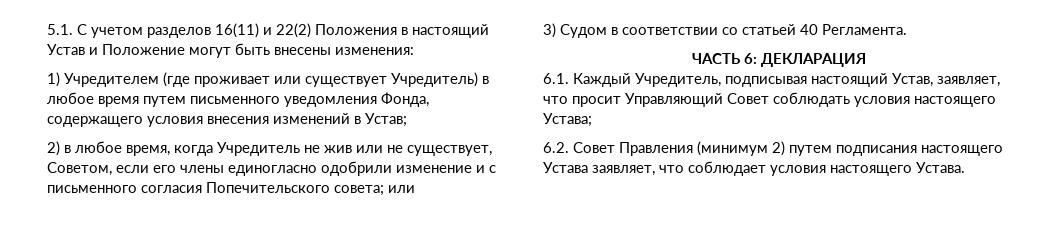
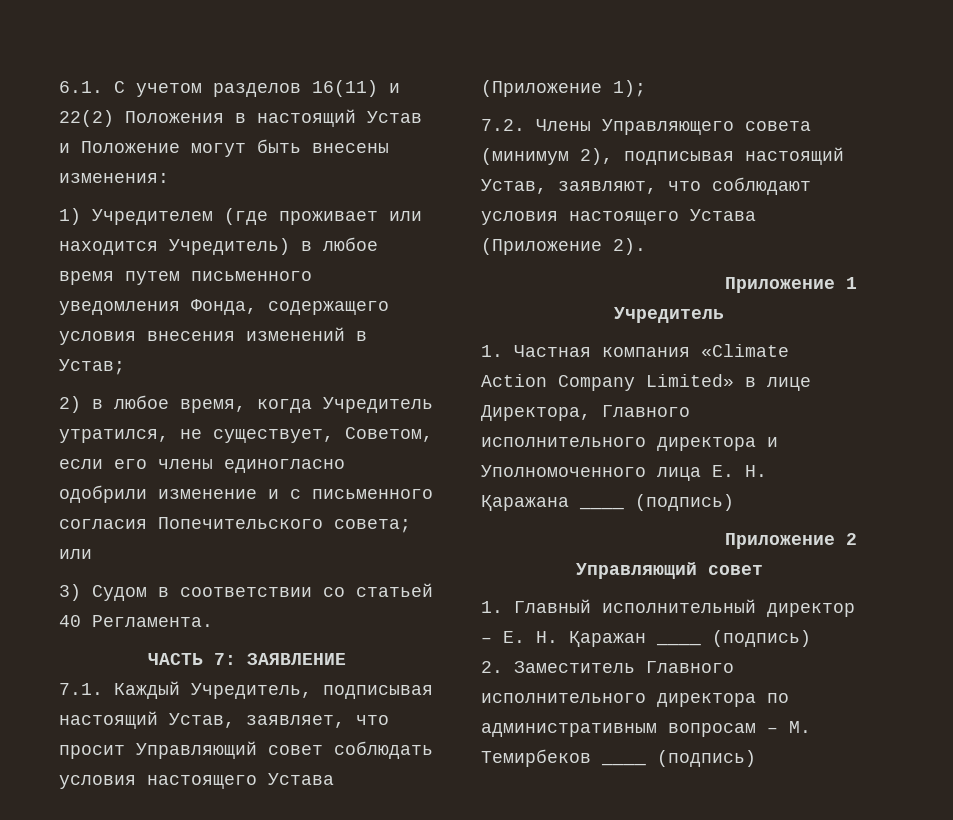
- 5.1. С учетом разделов 16(11) и 22(2) Положения в настоящий Устав и Положение могут быть внесены изменения:
+ 6.1. С учетом разделов 16(11) и 22(2) Положения в настоящий Устав и Положение могут быть внесены изменения:
- 1) Учредителем (где проживает или существует Учредитель) в любое время путем письменного уведомления Фонда, содержащего условия внесения изменений в Устав;
+ 1) Учредителем (где проживает или находится Учредитель) в любое время путем письменного уведомления Фонда, содержащего условия внесения изменений в Устав;
- 2) в любое время, когда Учредитель не жив или не существует, Советом, если его члены единогласно одобрили изменение и с письменного согласия Попечительского совета; или
+ 2) в любое время, когда Учредитель утратился, не существует, Советом, если его члены единогласно одобрили изменение и с письменного согласия Попечительского совета; или
- ЧАСТЬ 6: ДЕКЛАРАЦИЯ
- 6.1. Каждый Учредитель, подписывая настоящий Устав, заявляет, что просит Управляющий Совет соблюдать условия настоящего Устава;
- 6.2. Совет Правления (минимум 2) путем подписания настоящего Устава заявляет, что соблюдает условия настоящего Устава.
+ ЧАСТЬ 7: ЗАЯВЛЕНИЕ
+ 7.1. Каждый Учредитель, подписывая настоящий Устав, заявляет, что просит Управляющий совет соблюдать условия настоящего Устава (Приложение 1);
+ 7.2. Члены Управляющего совета (минимум 2), подписывая настоящий Устав, заявляют, что соблюдают условия настоящего Устава (Приложение 2).
+ Приложение 1
+ Учредитель
+ 1. Частная компания «Climate Action Company Limited» в лице Директора, Главного исполнительного директора и Уполномоченного лица Е. Н. Қаражана ____ (подпись)
+ Приложение 2
+ Управляющий совет
+ 1. Главный исполнительный директор – Е. Н. Қаражан ____ (подпись)
+ 2. Заместитель Главного исполнительного директора по административным вопросам – М. Темирбеков ____ (подпись)

